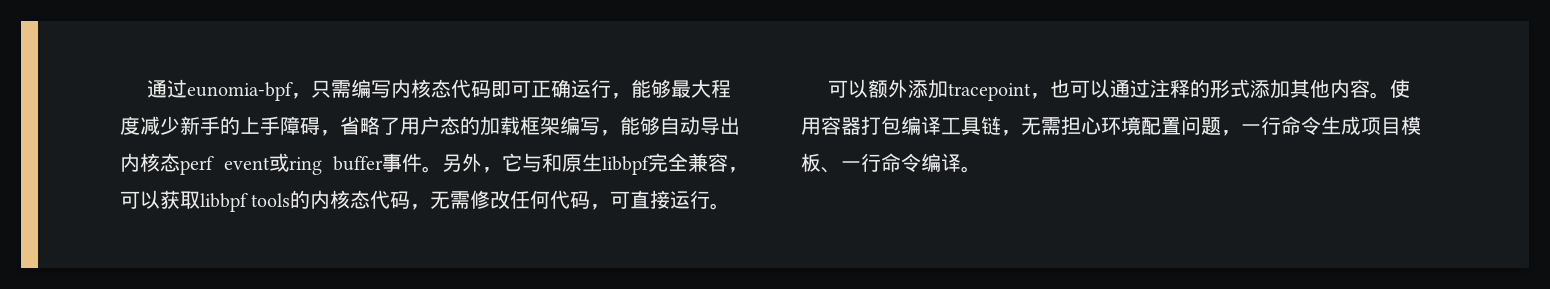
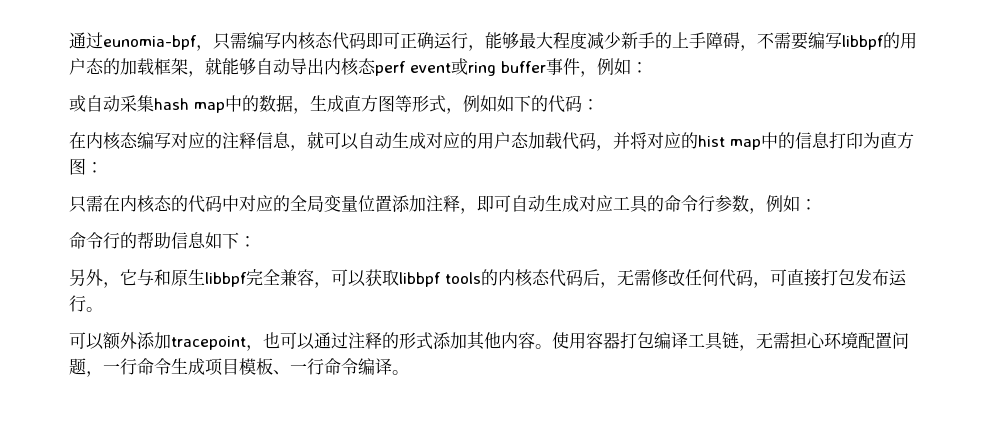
- 通过eunomia-bpf，只需编写内核态代码即可正确运行，能够最大程度减少新手的上手障碍，省略了用户态的加载框架编写，能够自动导出内核态perf event或ring buffer事件。另外，它与和原生libbpf完全兼容，可以获取libbpf tools的内核态代码，无需修改任何代码，可直接运行。
+ 通过eunomia-bpf，只需编写内核态代码即可正确运行，能够最大程度减少新手的上手障碍，不需要编写libbpf的用户态的加载框架，就能够自动导出内核态perf event或ring buffer事件，例如：
+ 或自动采集hash map中的数据，生成直方图等形式，例如如下的代码：
+ 在内核态编写对应的注释信息，就可以自动生成对应的用户态加载代码，并将对应的hist map中的信息打印为直方图：
+ 只需在内核态的代码中对应的全局变量位置添加注释，即可自动生成对应工具的命令行参数，例如：
+ 命令行的帮助信息如下：
+ 另外，它与和原生libbpf完全兼容，可以获取libbpf tools的内核态代码后，无需修改任何代码，可直接打包发布运行。

